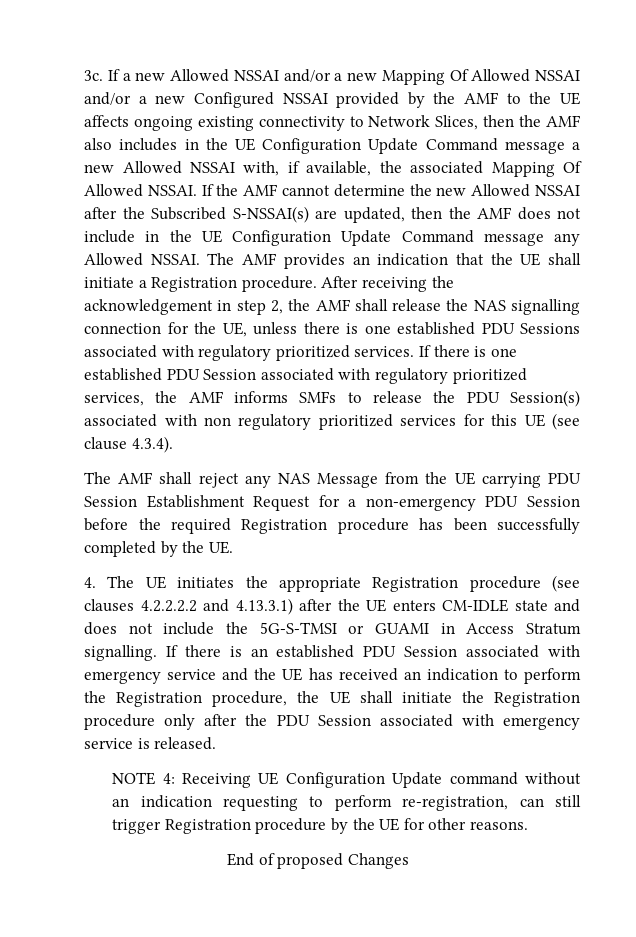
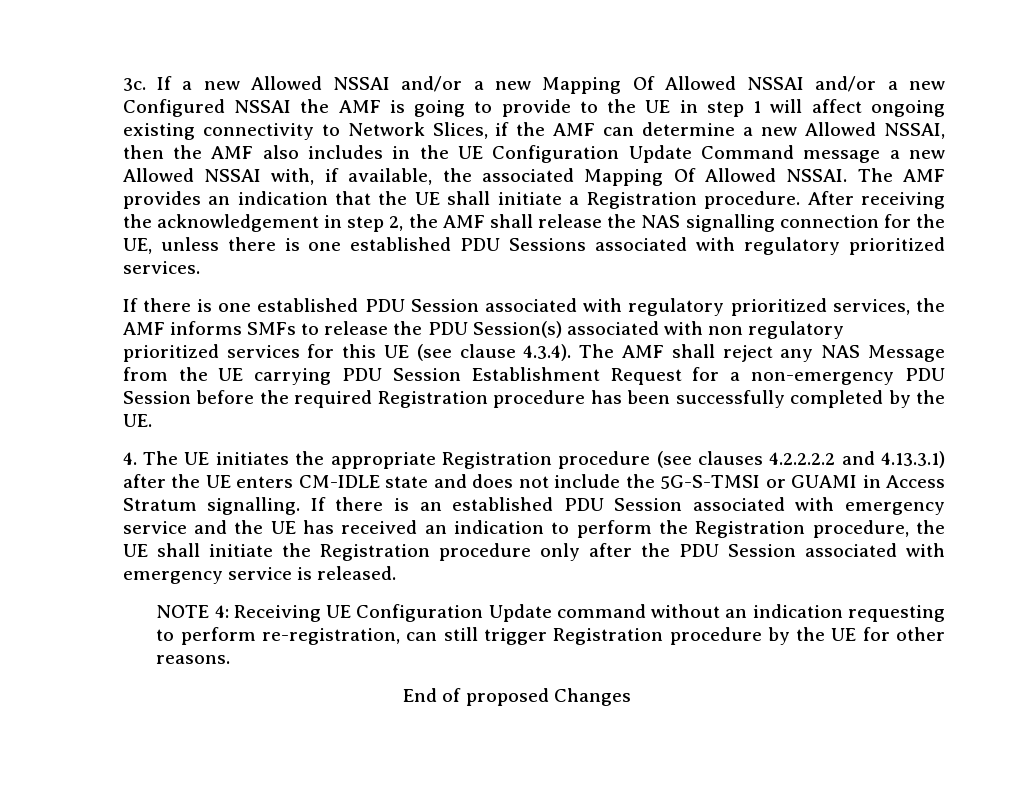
- If a new Allowed NSSAI and/or a new Mapping Of Allowed NSSAI and/or a new Configured NSSAI provided by the AMF to the UE affects ongoing existing connectivity to Network Slices, then the AMF also includes in the UE Configuration Update Command message a new Allowed NSSAI with, if available, the associated Mapping Of Allowed NSSAI.
+ If a new Allowed NSSAI and/or a new Mapping Of Allowed NSSAI and/or a new Configured NSSAI the AMF is going to provide to the UE in step 1 will affect ongoing existing connectivity to Network Slices, if the AMF can determine a new Allowed NSSAI, then the AMF also includes in the UE Configuration Update Command message a new Allowed NSSAI with, if available, the associated Mapping Of Allowed NSSAI.
- If the AMF cannot determine the new Allowed NSSAI after the Subscribed S-NSSAI(s) are updated, then the AMF does not include in the UE Configuration Update Command message any Allowed NSSAI.
- After receiving the acknowledgement in step 2, the AMF shall release the NAS signalling connection for the UE, unless there is one established PDU Sessions associated with regulatory prioritized services. If there is one established PDU Session associated with regulatory prioritized services, the AMF informs SMFs to release the PDU Session(s) associated with non regulatory prioritized services for this UE (see clause 4.3.4).
- The AMF shall reject any NAS Message from the UE carrying PDU Session Establishment Request for a non-emergency PDU Session before the required Registration procedure has been successfully completed by the UE.
+ After receiving the acknowledgement in step 2, the AMF shall release the NAS signalling connection for the UE, unless there is one established PDU Sessions associated with regulatory prioritized services.
+ If there is one established PDU Session associated with regulatory prioritized services, the AMF informs SMFs to release the PDU Session(s) associated with non regulatory prioritized services for this UE (see clause 4.3.4). The AMF shall reject any NAS Message from the UE carrying PDU Session Establishment Request for a non-emergency PDU Session before the required Registration procedure has been successfully completed by the UE.

